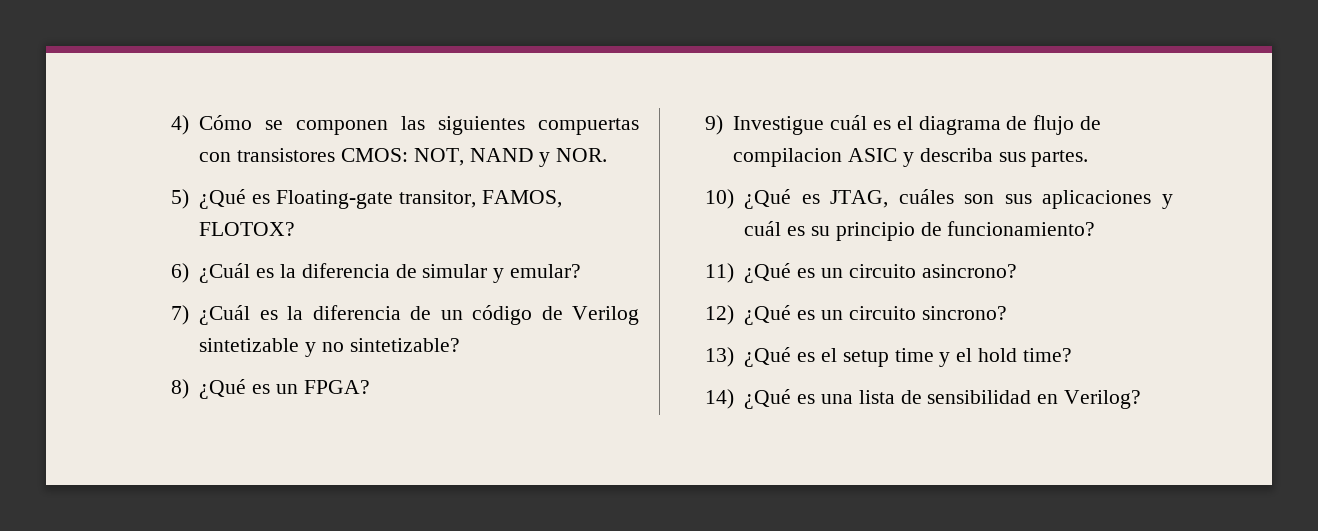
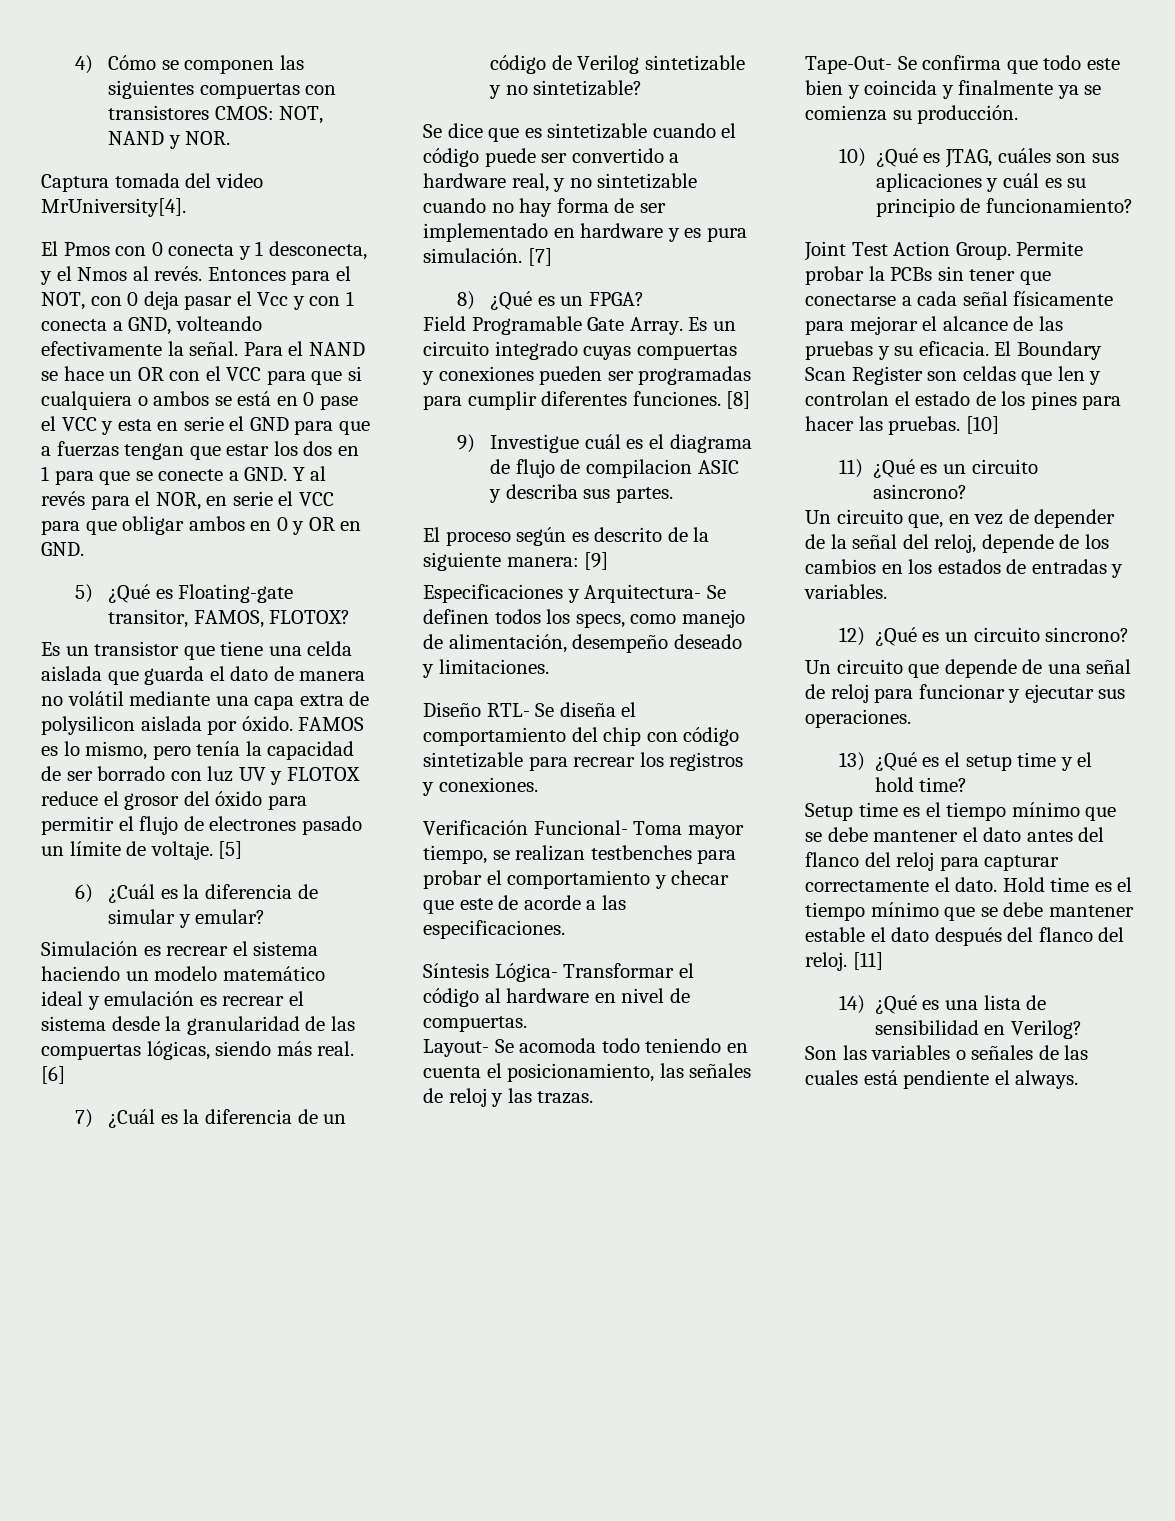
+ Captura tomada del video MrUniversity[4].
+ El Pmos con 0 conecta y 1 desconecta, y el Nmos al revés. Entonces para el NOT, con 0 deja pasar el Vcc y con 1 conecta a GND, volteando efectivamente la señal. Para el NAND se hace un OR con el VCC para que si cualquiera o ambos se está en 0 pase el VCC y esta en serie el GND para que a fuerzas tengan que estar los dos en 1 para que se conecte a GND. Y al revés para el NOR, en serie el VCC para que obligar ambos en 0 y OR en GND.
+ Es un transistor que tiene una celda aislada que guarda el dato de manera no volátil mediante una capa extra de polysilicon aislada por óxido. FAMOS es lo mismo, pero tenía la capacidad de ser borrado con luz UV y FLOTOX reduce el grosor del óxido para permitir el flujo de electrones pasado un límite de voltaje. [5]
+ Simulación es recrear el sistema haciendo un modelo matemático ideal y emulación es recrear el sistema desde la granularidad de las compuertas lógicas, siendo más real. [6]
+ Se dice que es sintetizable cuando el código puede ser convertido a hardware real, y no sintetizable cuando no hay forma de ser implementado en hardware y es pura simulación. [7]
+ Field Programable Gate Array. Es un circuito integrado cuyas compuertas y conexiones pueden ser programadas para cumplir diferentes funciones. [8]
+ El proceso según es descrito de la siguiente manera: [9]
+ Especificaciones y Arquitectura- Se definen todos los specs, como manejo de alimentación, desempeño deseado y limitaciones.
+ Diseño RTL- Se diseña el comportamiento del chip con código sintetizable para recrear los registros y conexiones.
+ Verificación Funcional- Toma mayor tiempo, se realizan testbenches para probar el comportamiento y checar que este de acorde a las especificaciones.
+ Síntesis Lógica- Transformar el código al hardware en nivel de compuertas.
+ Layout- Se acomoda todo teniendo en cuenta el posicionamiento, las señales de reloj y las trazas.
+ Tape-Out- Se confirma que todo este bien y coincida y finalmente ya se comienza su producción.
+ Joint Test Action Group. Permite probar la PCBs sin tener que conectarse a cada señal físicamente para mejorar el alcance de las pruebas y su eficacia. El Boundary Scan Register son celdas que len y controlan el estado de los pines para hacer las pruebas. [10]
+ Un circuito que, en vez de depender de la señal del reloj, depende de los cambios en los estados de entradas y variables.
+ Un circuito que depende de una señal de reloj para funcionar y ejecutar sus operaciones.
+ Setup time es el tiempo mínimo que se debe mantener el dato antes del flanco del reloj para capturar correctamente el dato. Hold time es el tiempo mínimo que se debe mantener estable el dato después del flanco del reloj. [11]
+ Son las variables o señales de las cuales está pendiente el always.

